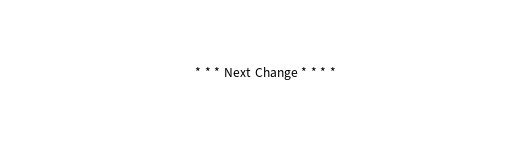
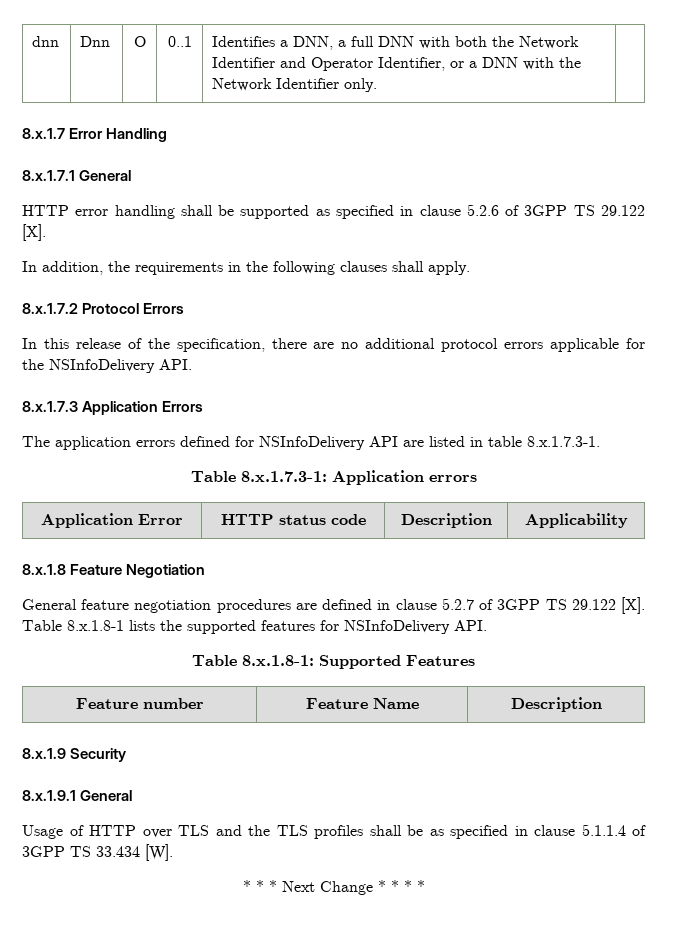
+ dnn | Dnn | O | 0..1 | Identifies a DNN, a full DNN with both the Network Identifier and Operator Identifier, or a DNN with the Network Identifier only. |
+ 8.x.1.7 Error Handling
+ 8.x.1.7.1 General
+ HTTP error handling shall be supported as specified in clause 5.2.6 of 3GPP TS 29.122 [X].
+ In addition, the requirements in the following clauses shall apply.
+ 8.x.1.7.2 Protocol Errors
+ In this release of the specification, there are no additional protocol errors applicable for the NSInfoDelivery API.
+ 8.x.1.7.3 Application Errors
+ The application errors defined for NSInfoDelivery API are listed in table 8.x.1.7.3-1.
+ Table 8.x.1.7.3-1: Application errors
+ Application Error | HTTP status code | Description | Applicability
+ 8.x.1.8 Feature Negotiation
+ General feature negotiation procedures are defined in clause 5.2.7 of 3GPP TS 29.122 [X]. Table 8.x.1.8-1 lists the supported features for NSInfoDelivery API.
+ Table 8.x.1.8-1: Supported Features
+ Feature number | Feature Name | Description
+ 8.x.1.9 Security
+ 8.x.1.9.1 General
+ Usage of HTTP over TLS and the TLS profiles shall be as specified in clause 5.1.1.4 of 3GPP TS 33.434 [W].

